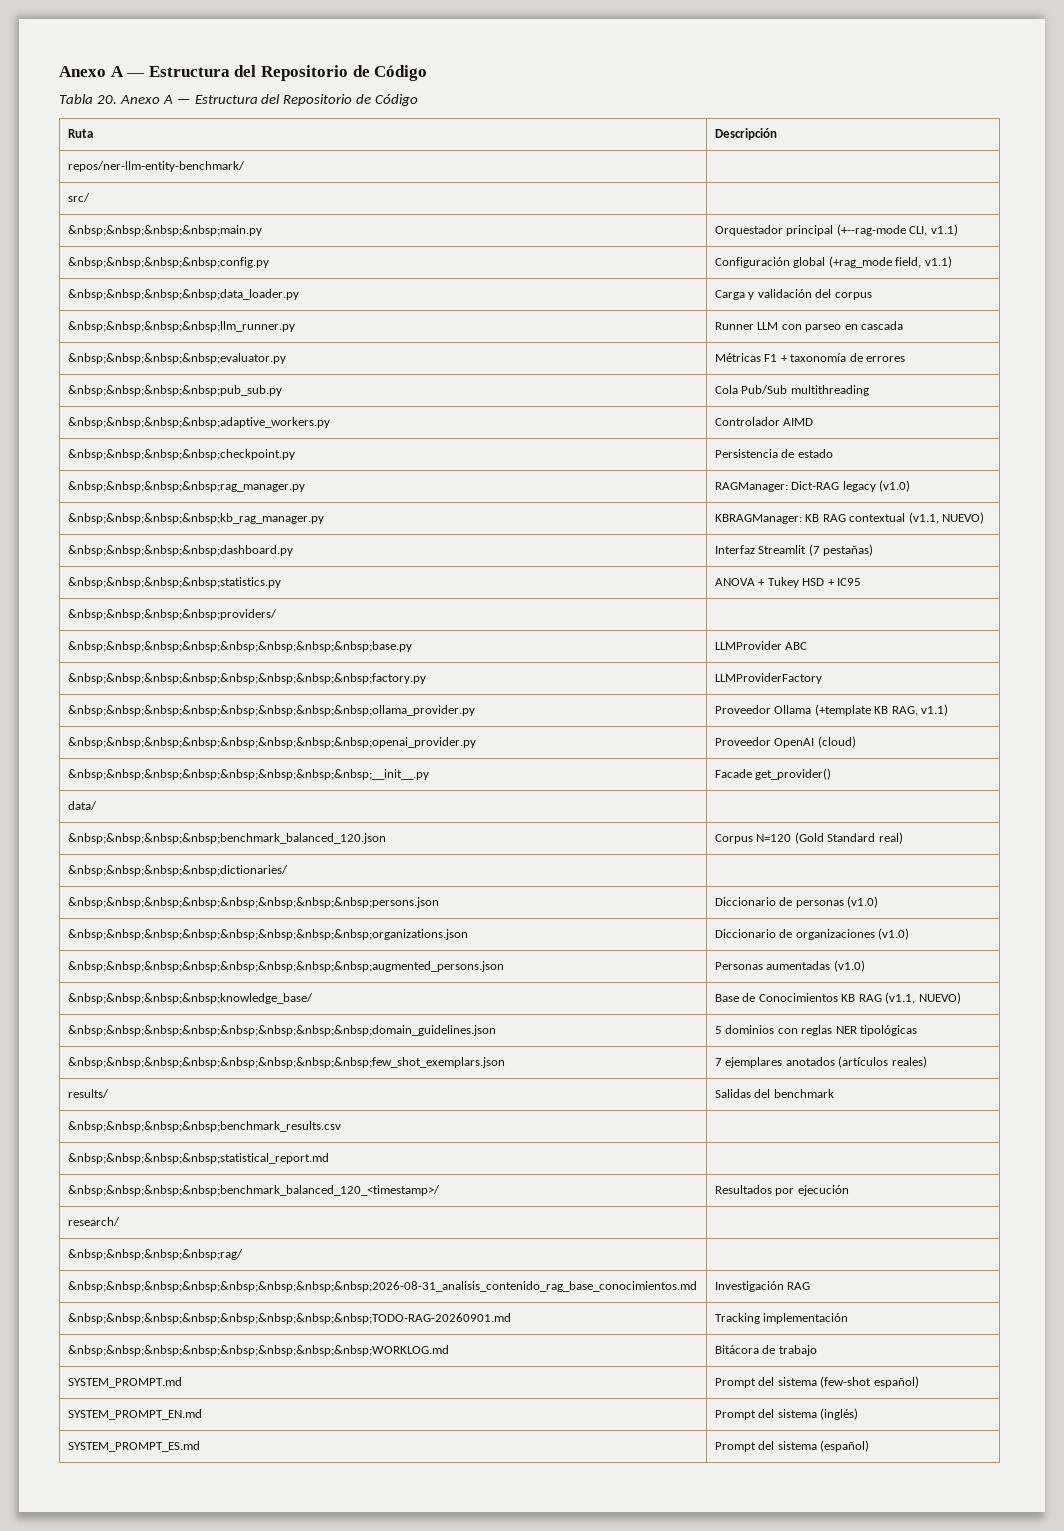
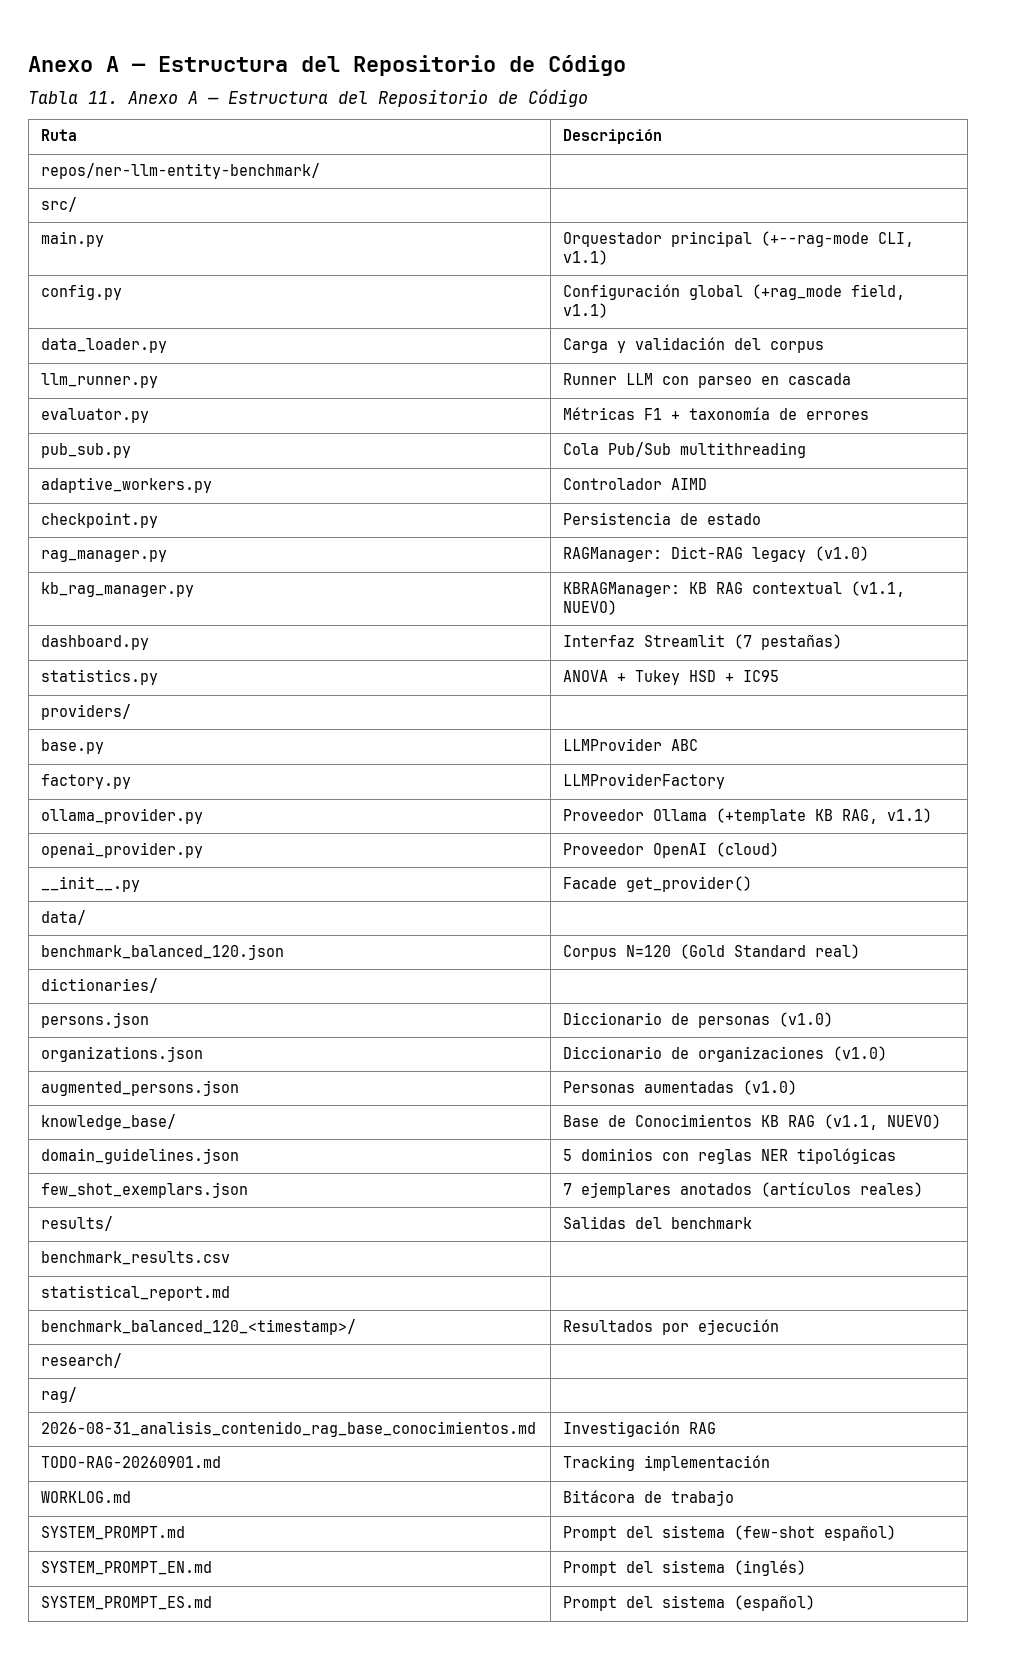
- Tabla 20. Anexo A — Estructura del Repositorio de Código
+ Tabla 11. Anexo A — Estructura del Repositorio de Código
- &nbsp;&nbsp;&nbsp;&nbsp;main.py | Orquestador principal (+--rag-mode CLI, v1.1)
+ main.py | Orquestador principal (+--rag-mode CLI, v1.1)
- &nbsp;&nbsp;&nbsp;&nbsp;config.py | Configuración global (+rag_mode field, v1.1)
+ config.py | Configuración global (+rag_mode field, v1.1)
- &nbsp;&nbsp;&nbsp;&nbsp;data_loader.py | Carga y validación del corpus
+ data_loader.py | Carga y validación del corpus
- &nbsp;&nbsp;&nbsp;&nbsp;llm_runner.py | Runner LLM con parseo en cascada
+ llm_runner.py | Runner LLM con parseo en cascada
- &nbsp;&nbsp;&nbsp;&nbsp;evaluator.py | Métricas F1 + taxonomía de errores
+ evaluator.py | Métricas F1 + taxonomía de errores
- &nbsp;&nbsp;&nbsp;&nbsp;pub_sub.py | Cola Pub/Sub multithreading
+ pub_sub.py | Cola Pub/Sub multithreading
- &nbsp;&nbsp;&nbsp;&nbsp;adaptive_workers.py | Controlador AIMD
+ adaptive_workers.py | Controlador AIMD
- &nbsp;&nbsp;&nbsp;&nbsp;checkpoint.py | Persistencia de estado
+ checkpoint.py | Persistencia de estado
- &nbsp;&nbsp;&nbsp;&nbsp;rag_manager.py | RAGManager: Dict-RAG legacy (v1.0)
+ rag_manager.py | RAGManager: Dict-RAG legacy (v1.0)
- &nbsp;&nbsp;&nbsp;&nbsp;kb_rag_manager.py | KBRAGManager: KB RAG contextual (v1.1, NUEVO)
+ kb_rag_manager.py | KBRAGManager: KB RAG contextual (v1.1, NUEVO)
- &nbsp;&nbsp;&nbsp;&nbsp;dashboard.py | Interfaz Streamlit (7 pestañas)
+ dashboard.py | Interfaz Streamlit (7 pestañas)
- &nbsp;&nbsp;&nbsp;&nbsp;statistics.py | ANOVA + Tukey HSD + IC95
+ statistics.py | ANOVA + Tukey HSD + IC95
- &nbsp;&nbsp;&nbsp;&nbsp;providers/ |
- &nbsp;&nbsp;&nbsp;&nbsp;&nbsp;&nbsp;&nbsp;&nbsp;base.py | LLMProvider ABC
+ providers/ |
+ base.py | LLMProvider ABC
- &nbsp;&nbsp;&nbsp;&nbsp;&nbsp;&nbsp;&nbsp;&nbsp;factory.py | LLMProviderFactory
+ factory.py | LLMProviderFactory
- &nbsp;&nbsp;&nbsp;&nbsp;&nbsp;&nbsp;&nbsp;&nbsp;ollama_provider.py | Proveedor Ollama (+template KB RAG, v1.1)
+ ollama_provider.py | Proveedor Ollama (+template KB RAG, v1.1)
- &nbsp;&nbsp;&nbsp;&nbsp;&nbsp;&nbsp;&nbsp;&nbsp;openai_provider.py | Proveedor OpenAI (cloud)
+ openai_provider.py | Proveedor OpenAI (cloud)
- &nbsp;&nbsp;&nbsp;&nbsp;&nbsp;&nbsp;&nbsp;&nbsp;__init__.py | Facade get_provider()
+ __init__.py | Facade get_provider()
- &nbsp;&nbsp;&nbsp;&nbsp;benchmark_balanced_120.json | Corpus N=120 (Gold Standard real)
+ benchmark_balanced_120.json | Corpus N=120 (Gold Standard real)
- &nbsp;&nbsp;&nbsp;&nbsp;dictionaries/ |
- &nbsp;&nbsp;&nbsp;&nbsp;&nbsp;&nbsp;&nbsp;&nbsp;persons.json | Diccionario de personas (v1.0)
+ dictionaries/ |
+ persons.json | Diccionario de personas (v1.0)
- &nbsp;&nbsp;&nbsp;&nbsp;&nbsp;&nbsp;&nbsp;&nbsp;organizations.json | Diccionario de organizaciones (v1.0)
+ organizations.json | Diccionario de organizaciones (v1.0)
- &nbsp;&nbsp;&nbsp;&nbsp;&nbsp;&nbsp;&nbsp;&nbsp;augmented_persons.json | Personas aumentadas (v1.0)
+ augmented_persons.json | Personas aumentadas (v1.0)
- &nbsp;&nbsp;&nbsp;&nbsp;knowledge_base/ | Base de Conocimientos KB RAG (v1.1, NUEVO)
+ knowledge_base/ | Base de Conocimientos KB RAG (v1.1, NUEVO)
- &nbsp;&nbsp;&nbsp;&nbsp;&nbsp;&nbsp;&nbsp;&nbsp;domain_guidelines.json | 5 dominios con reglas NER tipológicas
+ domain_guidelines.json | 5 dominios con reglas NER tipológicas
- &nbsp;&nbsp;&nbsp;&nbsp;&nbsp;&nbsp;&nbsp;&nbsp;few_shot_exemplars.json | 7 ejemplares anotados (artículos reales)
+ few_shot_exemplars.json | 7 ejemplares anotados (artículos reales)
- &nbsp;&nbsp;&nbsp;&nbsp;benchmark_results.csv |
- &nbsp;&nbsp;&nbsp;&nbsp;statistical_report.md |
- &nbsp;&nbsp;&nbsp;&nbsp;benchmark_balanced_120_<timestamp>/ | Resultados por ejecución
+ benchmark_results.csv |
+ statistical_report.md |
+ benchmark_balanced_120_<timestamp>/ | Resultados por ejecución
- &nbsp;&nbsp;&nbsp;&nbsp;rag/ |
- &nbsp;&nbsp;&nbsp;&nbsp;&nbsp;&nbsp;&nbsp;&nbsp;2026-08-31_analisis_contenido_rag_base_conocimientos.md | Investigación RAG
+ rag/ |
+ 2026-08-31_analisis_contenido_rag_base_conocimientos.md | Investigación RAG
- &nbsp;&nbsp;&nbsp;&nbsp;&nbsp;&nbsp;&nbsp;&nbsp;TODO-RAG-20260901.md | Tracking implementación
+ TODO-RAG-20260901.md | Tracking implementación
- &nbsp;&nbsp;&nbsp;&nbsp;&nbsp;&nbsp;&nbsp;&nbsp;WORKLOG.md | Bitácora de trabajo
+ WORKLOG.md | Bitácora de trabajo

